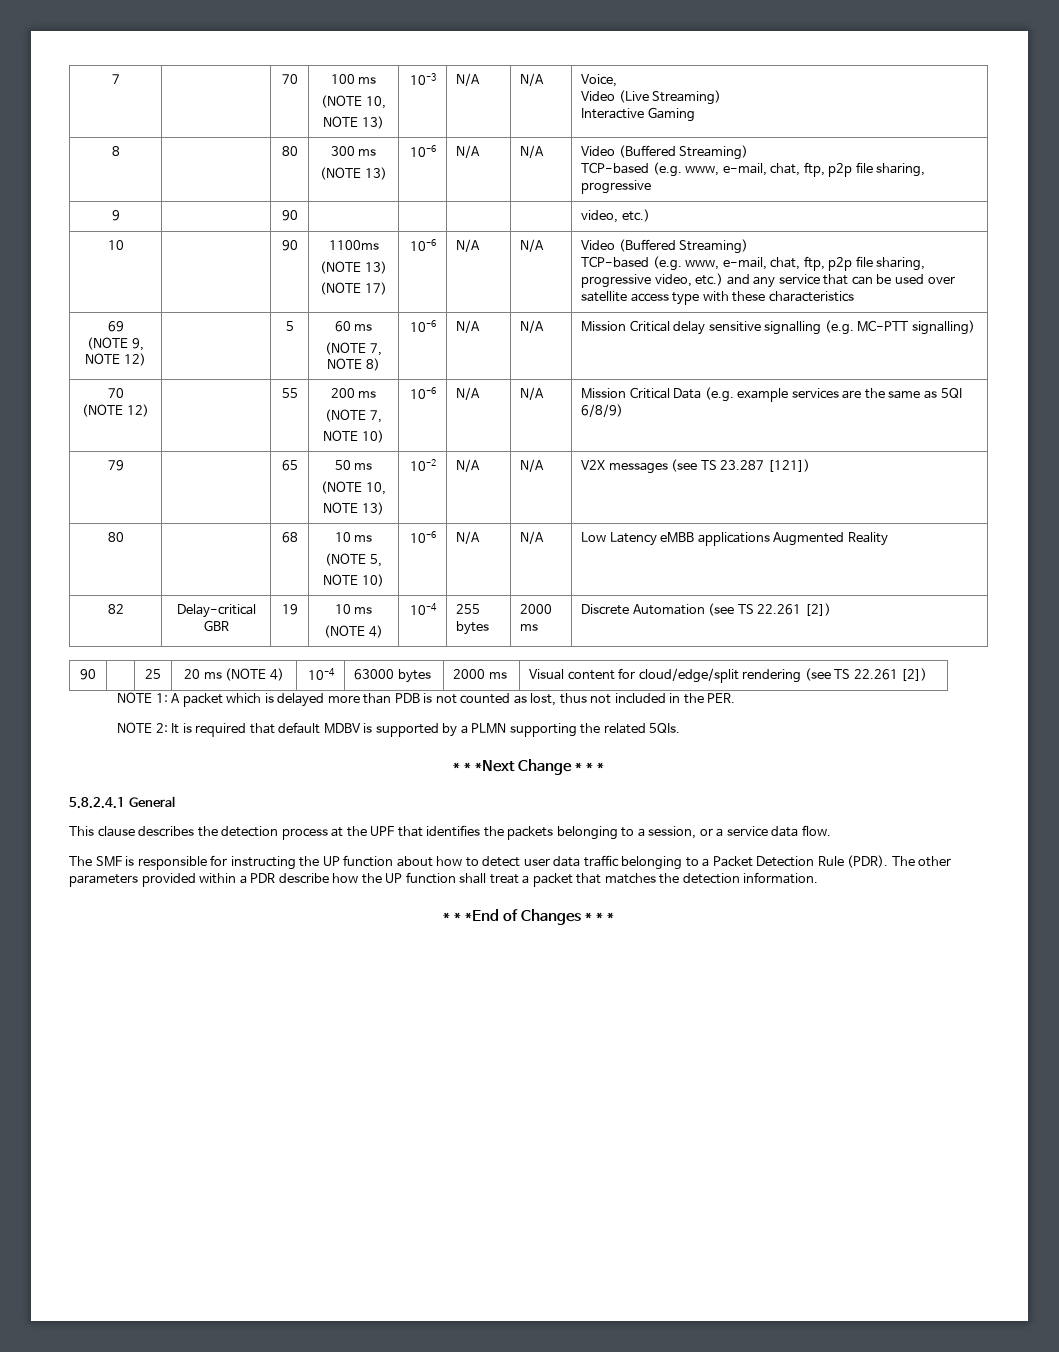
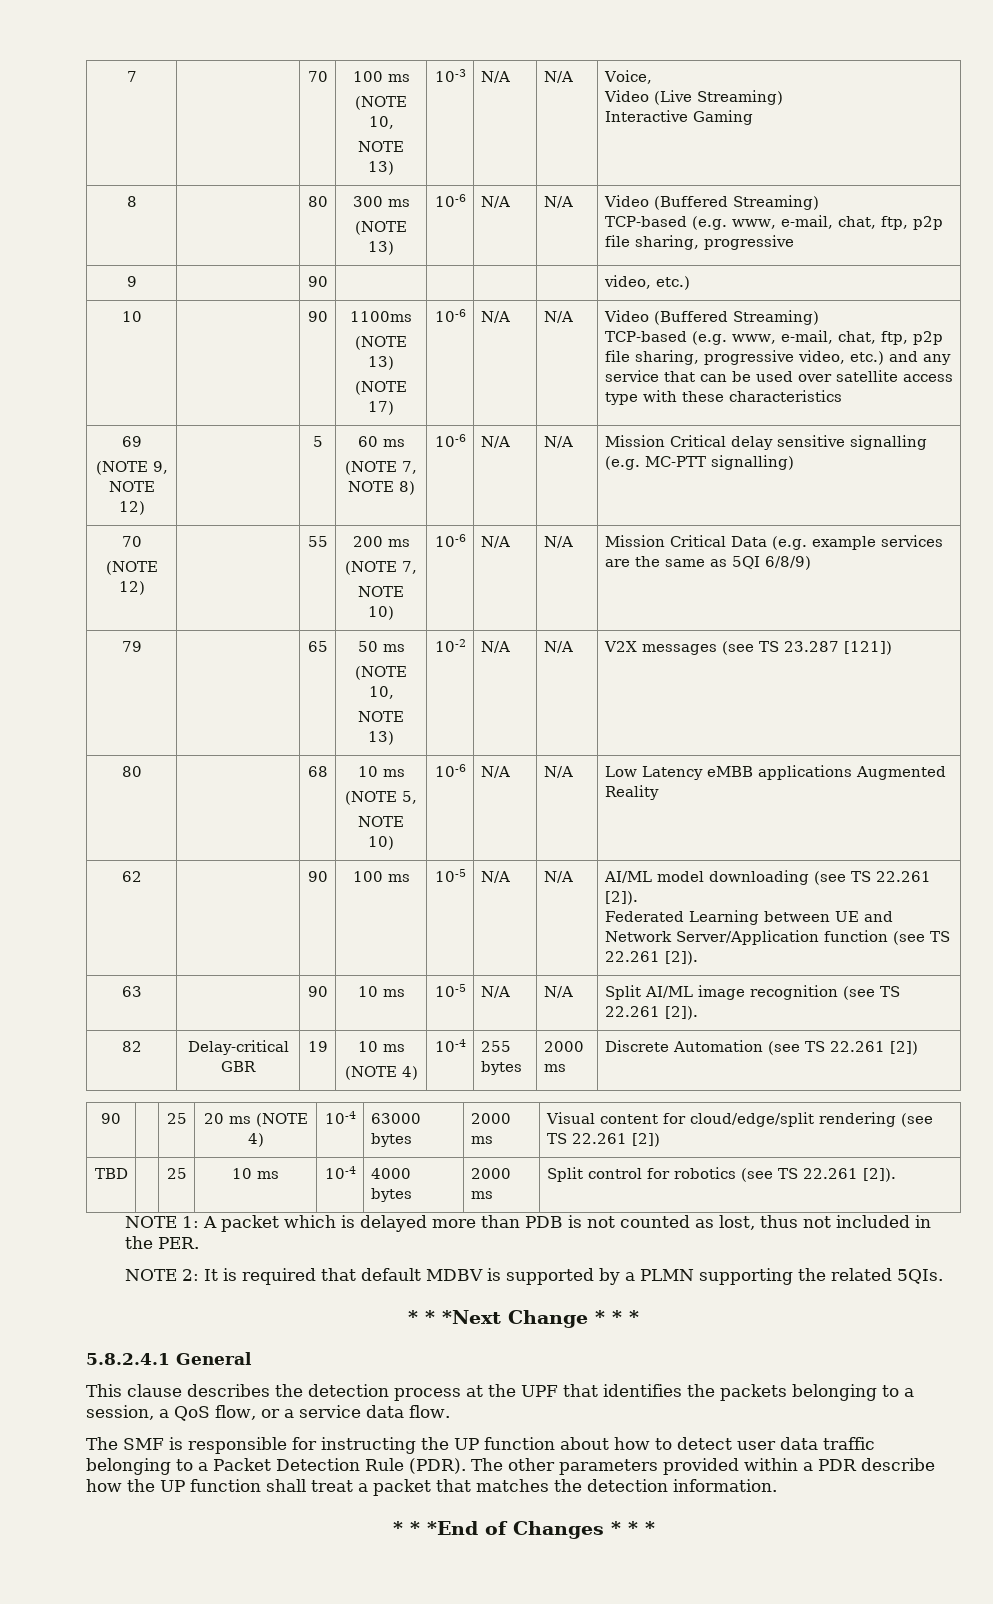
+ 62 | | 90 | 100 ms | 10-5 | N/A | N/A | AI/ML model downloading (see TS 22.261 [2]).
+ Federated Learning between UE and Network Server/Application function (see TS 22.261 [2]).
+ 63 | | 90 | 10 ms | 10-5 | N/A | N/A | Split AI/ML image recognition (see TS 22.261 [2]).
+ TBD | | 25 | 10 ms | 10-4 | 4000 bytes | 2000 ms | Split control for robotics (see TS 22.261 [2]).
- This clause describes the detection process at the UPF that identifies the packets belonging to a session, or a service data flow.
+ This clause describes the detection process at the UPF that identifies the packets belonging to a session, a QoS flow, or a service data flow.

